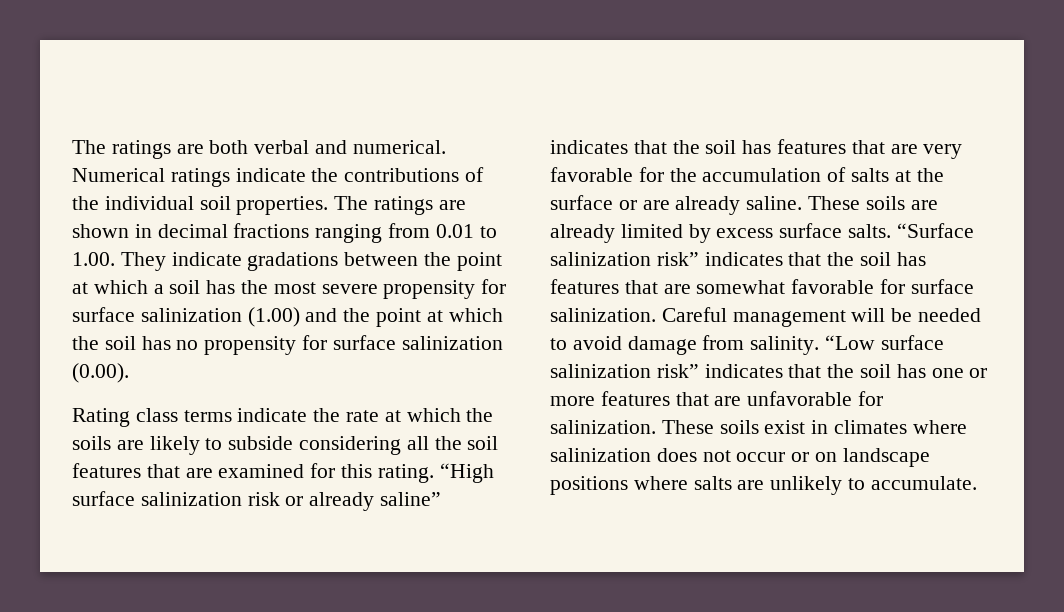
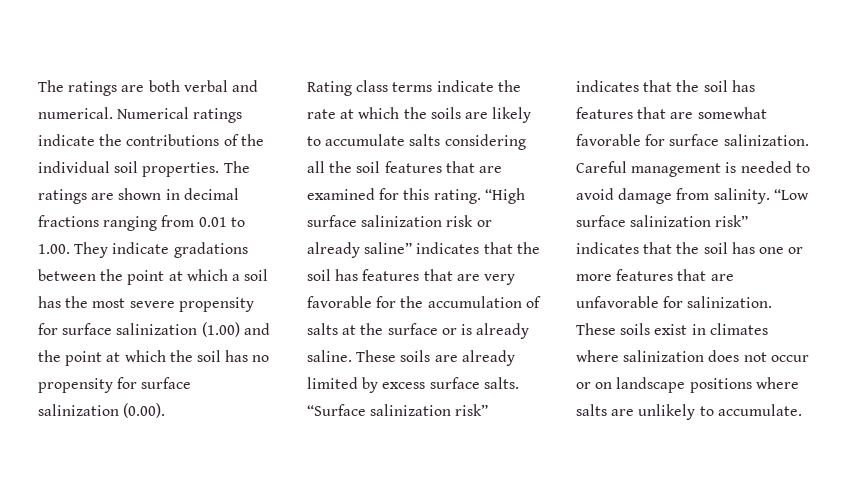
- Rating class terms indicate the rate at which the soils are likely to subside considering all the soil features that are examined for this rating.
+ Rating class terms indicate the rate at which the soils are likely to accumulate salts considering all the soil features that are examined for this rating.
- “High surface salinization risk or already saline” indicates that the soil has features that are very favorable for the accumulation of salts at the surface or are already saline.
+ “High surface salinization risk or already saline” indicates that the soil has features that are very favorable for the accumulation of salts at the surface or is already saline.
- Careful management will be needed to avoid damage from salinity.
+ Careful management is needed to avoid damage from salinity.

